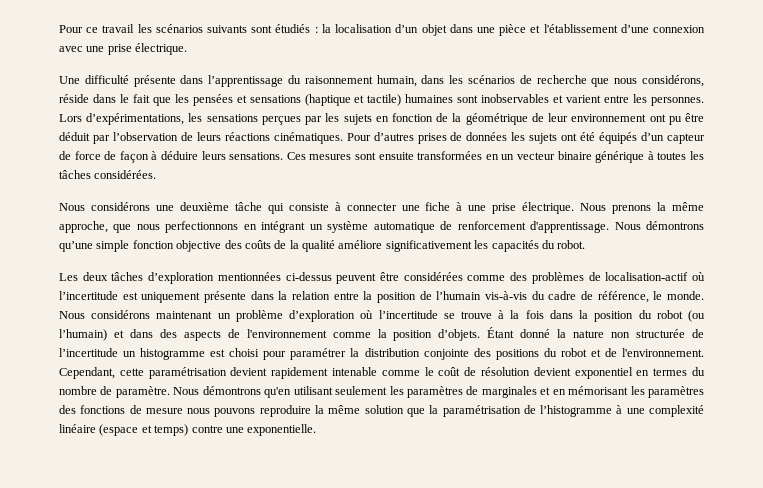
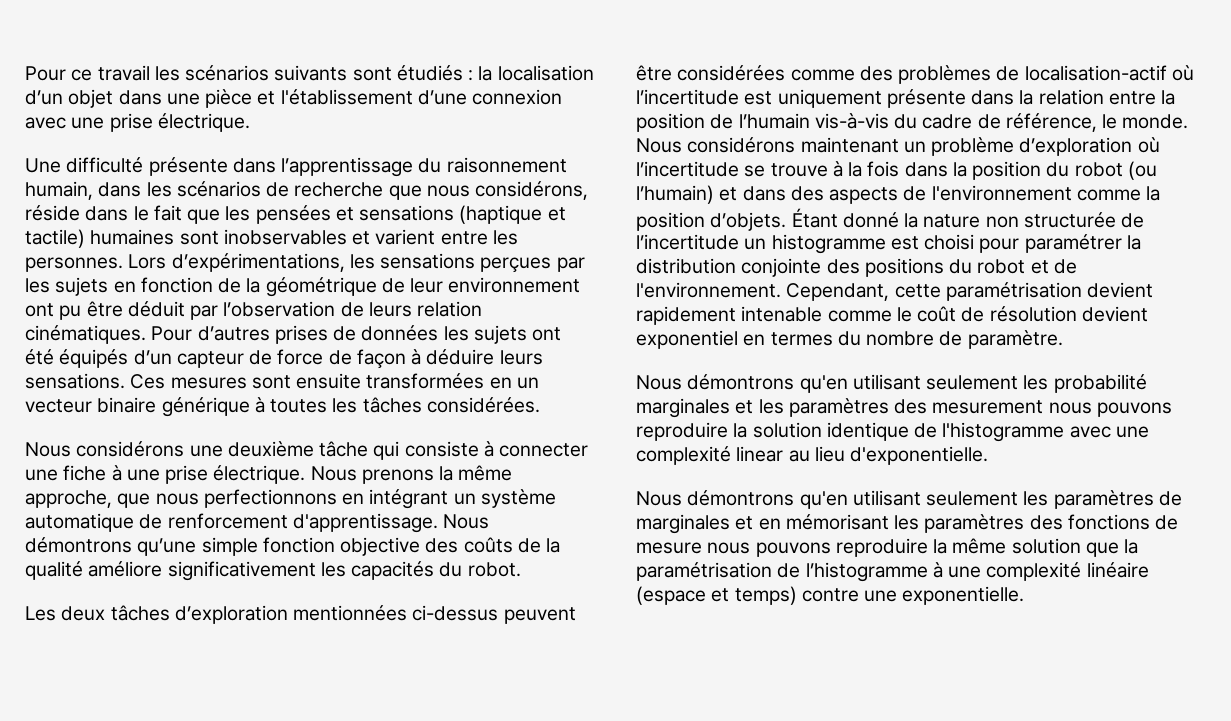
- Lors d’expérimentations, les sensations perçues par les sujets en fonction de la géométrique de leur environnement ont pu être déduit par l’observation de leurs réactions cinématiques.
+ Lors d’expérimentations, les sensations perçues par les sujets en fonction de la géométrique de leur environnement ont pu être déduit par l’observation de leurs relation cinématiques.
- Cependant, cette paramétrisation devient rapidement intenable comme le coût de résolution devient exponentiel en termes du nombre de paramètre. Nous démontrons qu'en utilisant seulement les paramètres de marginales et en mémorisant les paramètres des fonctions de mesure nous pouvons reproduire la même solution que la paramétrisation de l’histogramme à une complexité linéaire (espace et temps) contre une exponentielle.
+ Cependant, cette paramétrisation devient rapidement intenable comme le coût de résolution devient exponentiel en termes du nombre de paramètre.
+ Nous démontrons qu'en utilisant seulement les probabilité marginales et les paramètres des mesurement nous pouvons reproduire la solution identique de l'histogramme avec une complexité linear au lieu d'exponentielle.
+ Nous démontrons qu'en utilisant seulement les paramètres de marginales et en mémorisant les paramètres des fonctions de mesure nous pouvons reproduire la même solution que la paramétrisation de l’histogramme à une complexité linéaire (espace et temps) contre une exponentielle.

